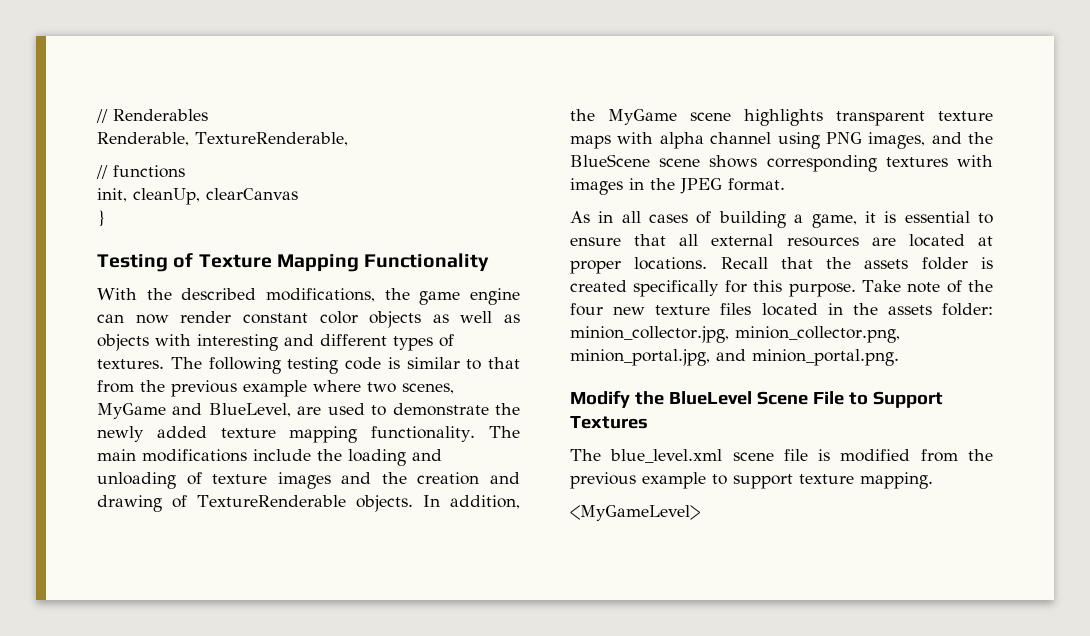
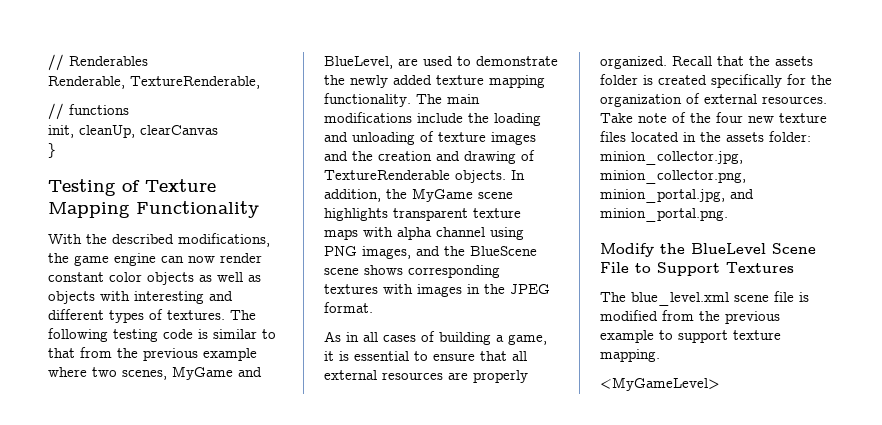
- As in all cases of building a game, it is essential to ensure that all external resources are located at proper locations.
+ As in all cases of building a game, it is essential to ensure that all external resources are properly organized.
- Recall that the assets folder is created specifically for this purpose.
+ Recall that the assets folder is created specifically for the organization of external resources.

